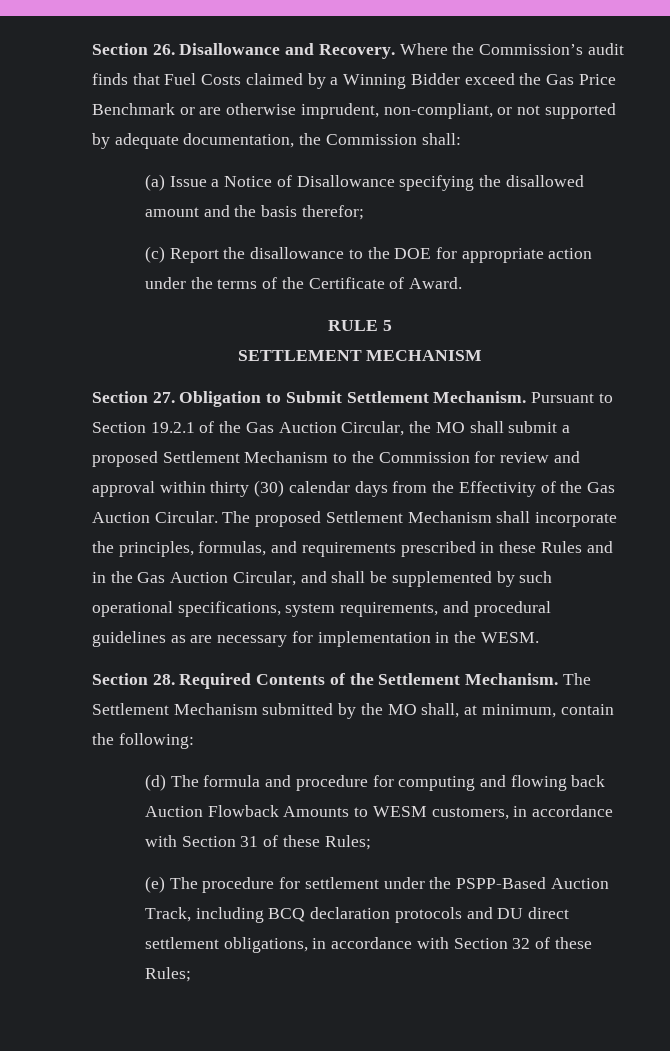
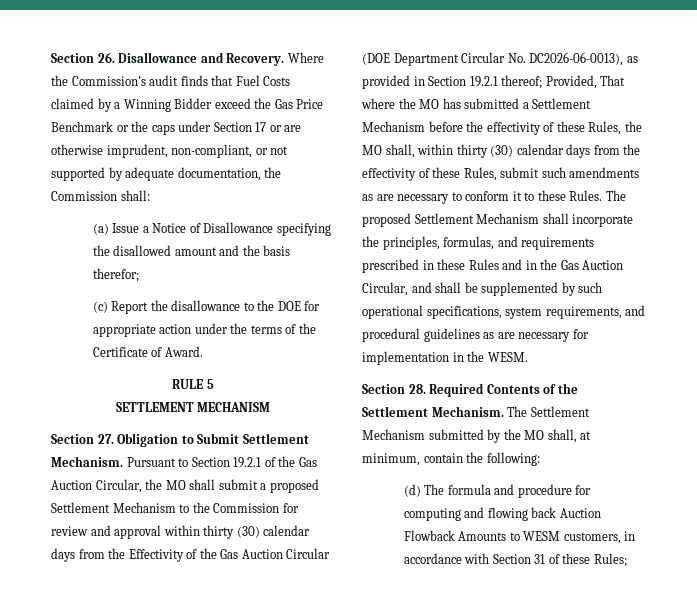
- Where the Commission’s audit finds that Fuel Costs claimed by a Winning Bidder exceed the Gas Price Benchmark or are otherwise imprudent, non-compliant, or not supported by adequate documentation, the Commission shall:
+ Where the Commission’s audit finds that Fuel Costs claimed by a Winning Bidder exceed the Gas Price Benchmark or the caps under Section 17 or are otherwise imprudent, non-compliant, or not supported by adequate documentation, the Commission shall:
- Pursuant to Section 19.2.1 of the Gas Auction Circular, the MO shall submit a proposed Settlement Mechanism to the Commission for review and approval within thirty (30) calendar days from the Effectivity of the Gas Auction Circular.
+ Pursuant to Section 19.2.1 of the Gas Auction Circular, the MO shall submit a proposed Settlement Mechanism to the Commission for review and approval within thirty (30) calendar days from the Effectivity of the Gas Auction Circular (DOE Department Circular No. DC2026-06-0013), as provided in Section 19.2.1 thereof; Provided, That where the MO has submitted a Settlement Mechanism before the effectivity of these Rules, the MO shall, within thirty (30) calendar days from the effectivity of these Rules, submit such amendments as are necessary to conform it to these Rules.
- (e) The procedure for settlement under the PSPP-Based Auction Track, including BCQ declaration protocols and DU direct settlement obligations, in accordance with Section 32 of these Rules;

